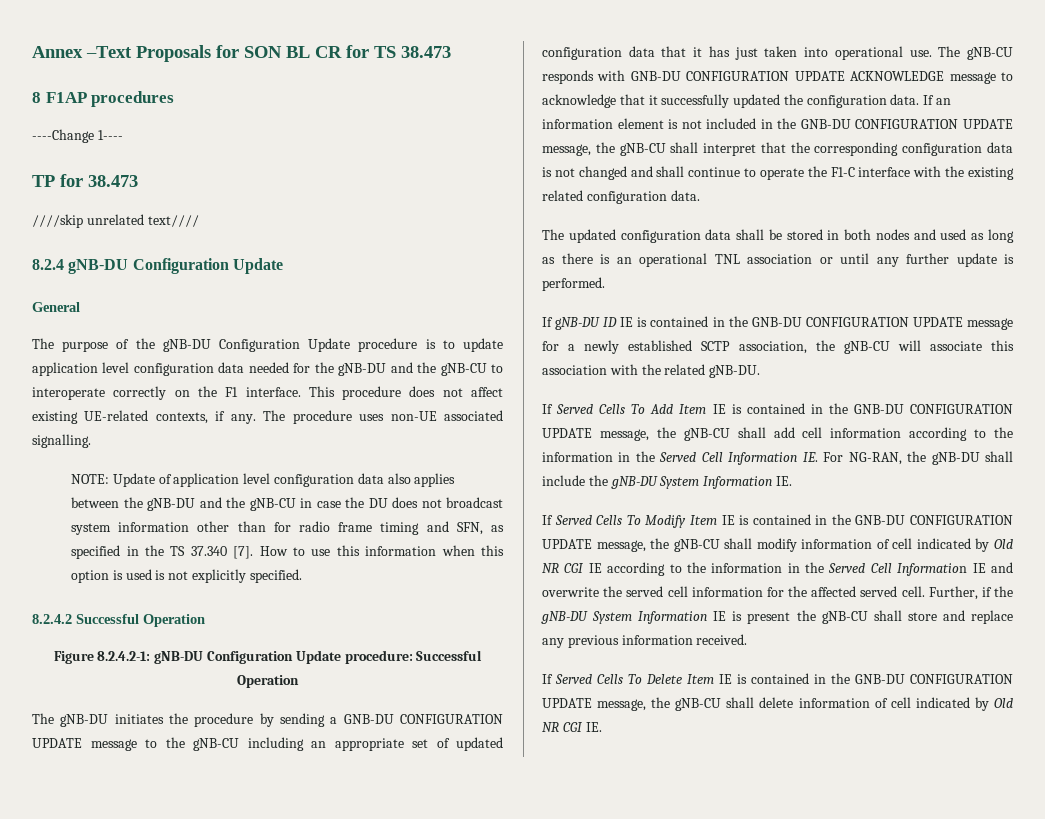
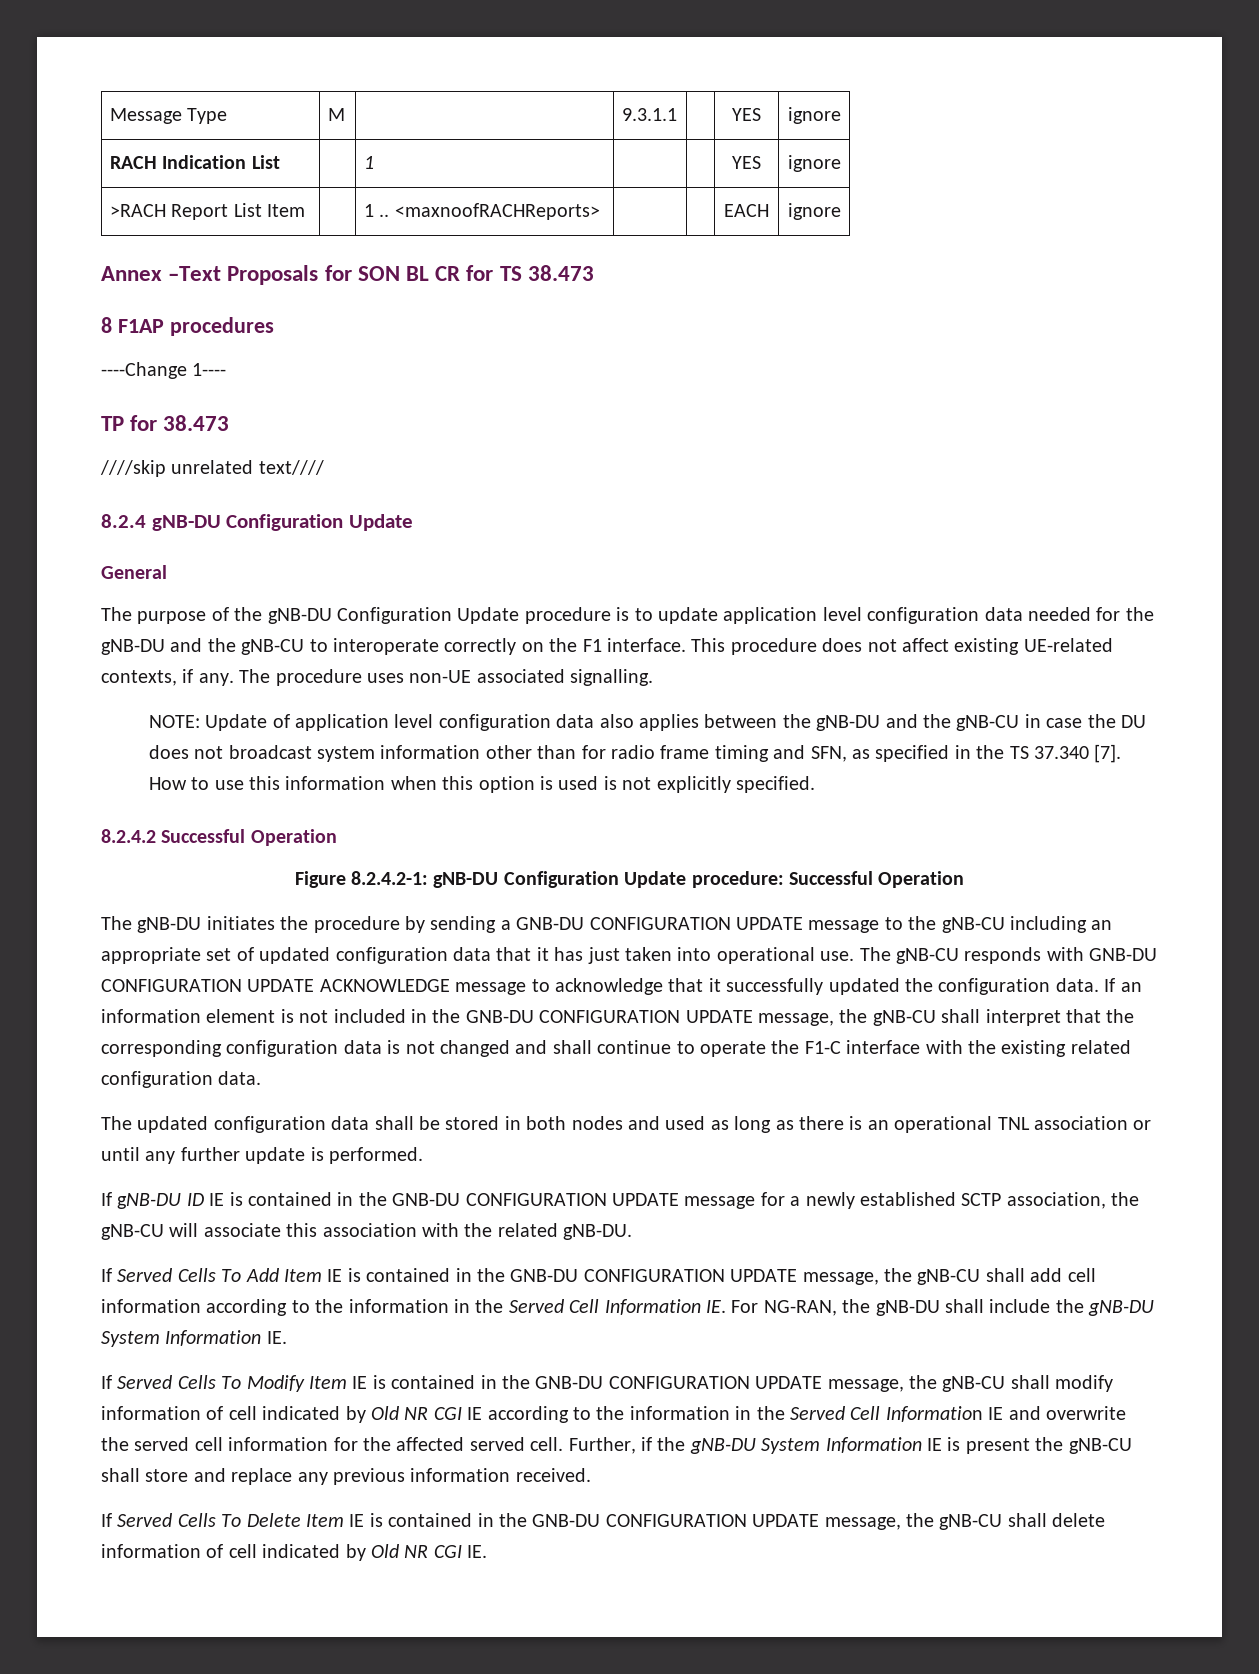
+ Message Type | M | | 9.3.1.1 | | YES | ignore
+ RACH Indication List | | 1 | | | YES | ignore
+ >RACH Report List Item | | 1 .. <maxnoofRACHReports> | | | EACH | ignore

